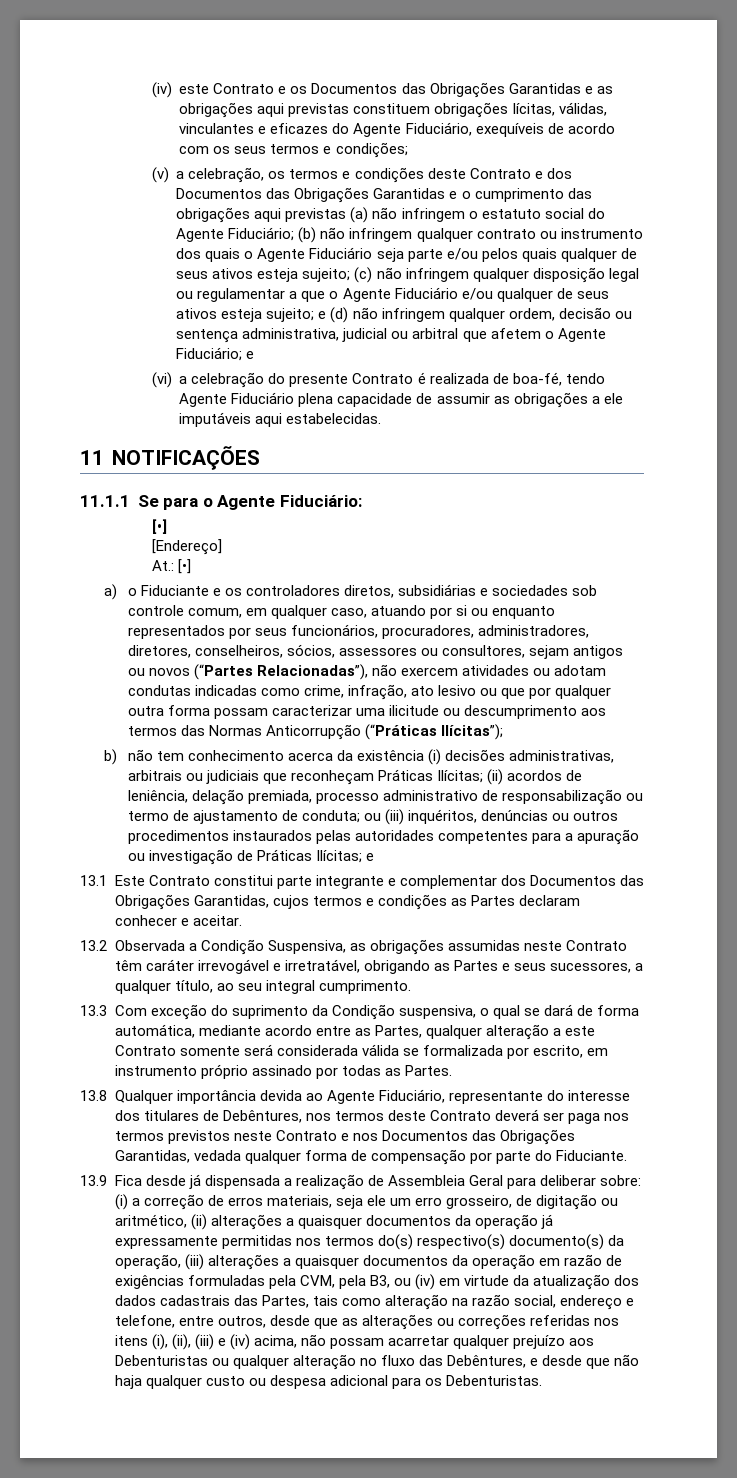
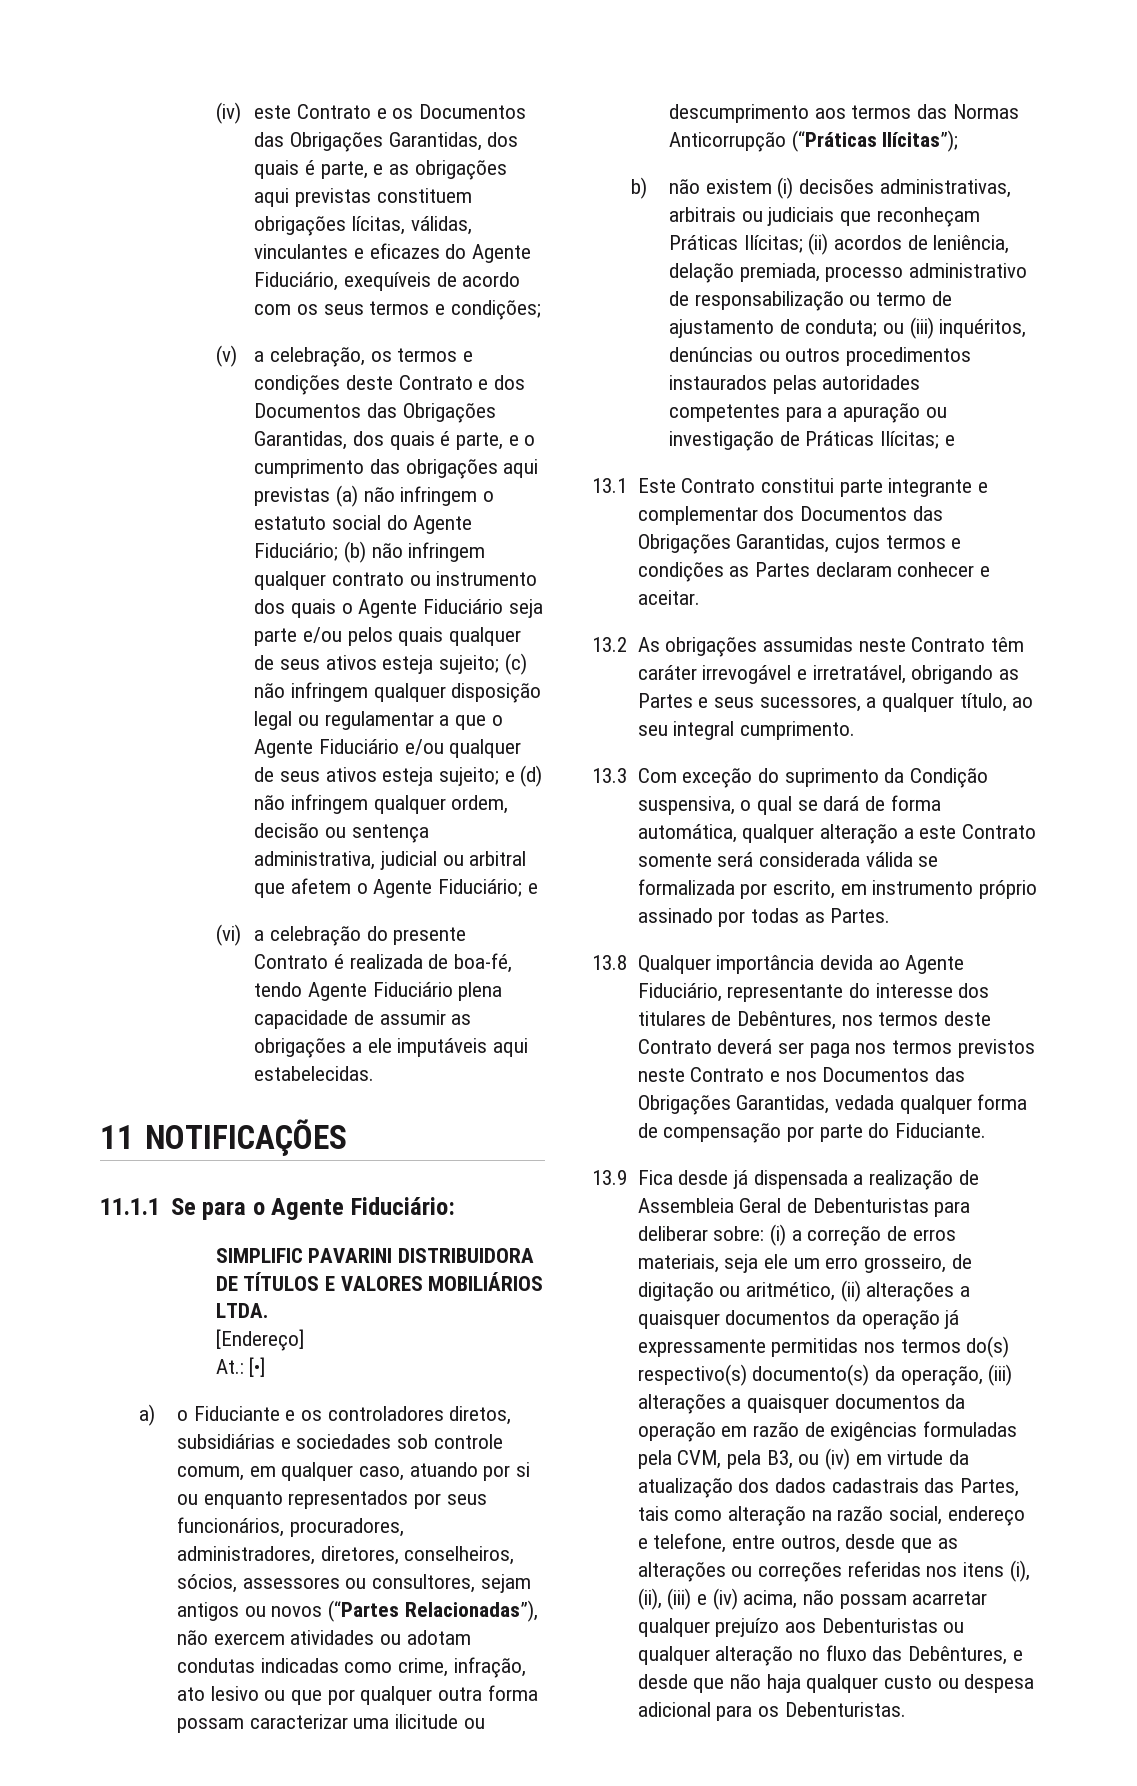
- (iv) este Contrato e os Documentos das Obrigações Garantidas e as obrigações aqui previstas constituem obrigações lícitas, válidas, vinculantes e eficazes do Agente Fiduciário, exequíveis de acordo com os seus termos e condições;
+ (iv) este Contrato e os Documentos das Obrigações Garantidas, dos quais é parte, e as obrigações aqui previstas constituem obrigações lícitas, válidas, vinculantes e eficazes do Agente Fiduciário, exequíveis de acordo com os seus termos e condições;
- (v) a celebração, os termos e condições deste Contrato e dos Documentos das Obrigações Garantidas e o cumprimento das obrigações aqui previstas (a) não infringem o estatuto social do Agente Fiduciário;
+ (v) a celebração, os termos e condições deste Contrato e dos Documentos das Obrigações Garantidas, dos quais é parte, e o cumprimento das obrigações aqui previstas (a) não infringem o estatuto social do Agente Fiduciário;
  11.1.1 Se para o Agente Fiduciário:
- [•]
+ SIMPLIFIC PAVARINI DISTRIBUIDORA DE TÍTULOS E VALORES MOBILIÁRIOS LTDA.
- b) não tem conhecimento acerca da existência (i) decisões administrativas, arbitrais ou judiciais que reconheçam Práticas Ilícitas; (ii) acordos de leniência, delação premiada, processo administrativo de responsabilização ou termo de ajustamento de conduta; ou (iii) inquéritos, denúncias ou outros procedimentos instaurados pelas autoridades competentes para a apuração ou investigação de Práticas Ilícitas; e
+ b) não existem (i) decisões administrativas, arbitrais ou judiciais que reconheçam Práticas Ilícitas; (ii) acordos de leniência, delação premiada, processo administrativo de responsabilização ou termo de ajustamento de conduta; ou (iii) inquéritos, denúncias ou outros procedimentos instaurados pelas autoridades competentes para a apuração ou investigação de Práticas Ilícitas; e
- 13.2 Observada a Condição Suspensiva, as obrigações assumidas neste Contrato têm caráter irrevogável e irretratável, obrigando as Partes e seus sucessores, a qualquer título, ao seu integral cumprimento.
+ 13.2 As obrigações assumidas neste Contrato têm caráter irrevogável e irretratável, obrigando as Partes e seus sucessores, a qualquer título, ao seu integral cumprimento.
- 13.3 Com exceção do suprimento da Condição suspensiva, o qual se dará de forma automática, mediante acordo entre as Partes, qualquer alteração a este Contrato somente será considerada válida se formalizada por escrito, em instrumento próprio assinado por todas as Partes.
+ 13.3 Com exceção do suprimento da Condição suspensiva, o qual se dará de forma automática, qualquer alteração a este Contrato somente será considerada válida se formalizada por escrito, em instrumento próprio assinado por todas as Partes.
- 13.9 Fica desde já dispensada a realização de Assembleia Geral para deliberar sobre:
+ 13.9 Fica desde já dispensada a realização de Assembleia Geral de Debenturistas para deliberar sobre:

